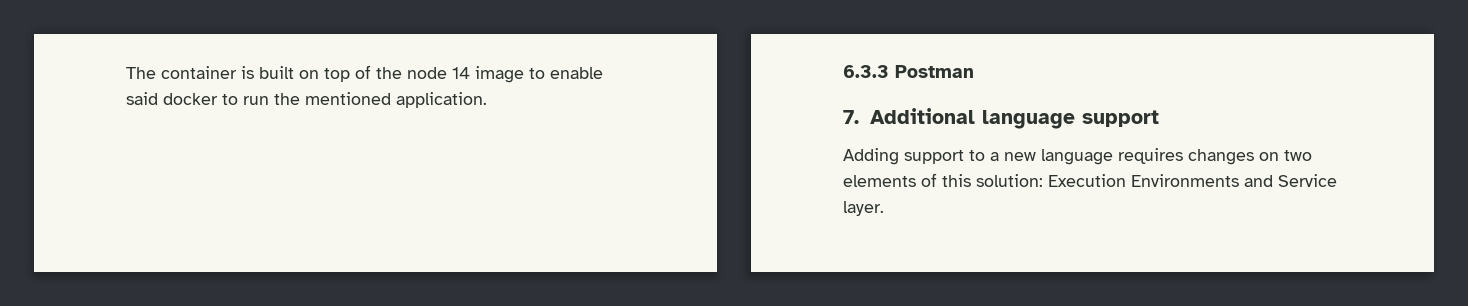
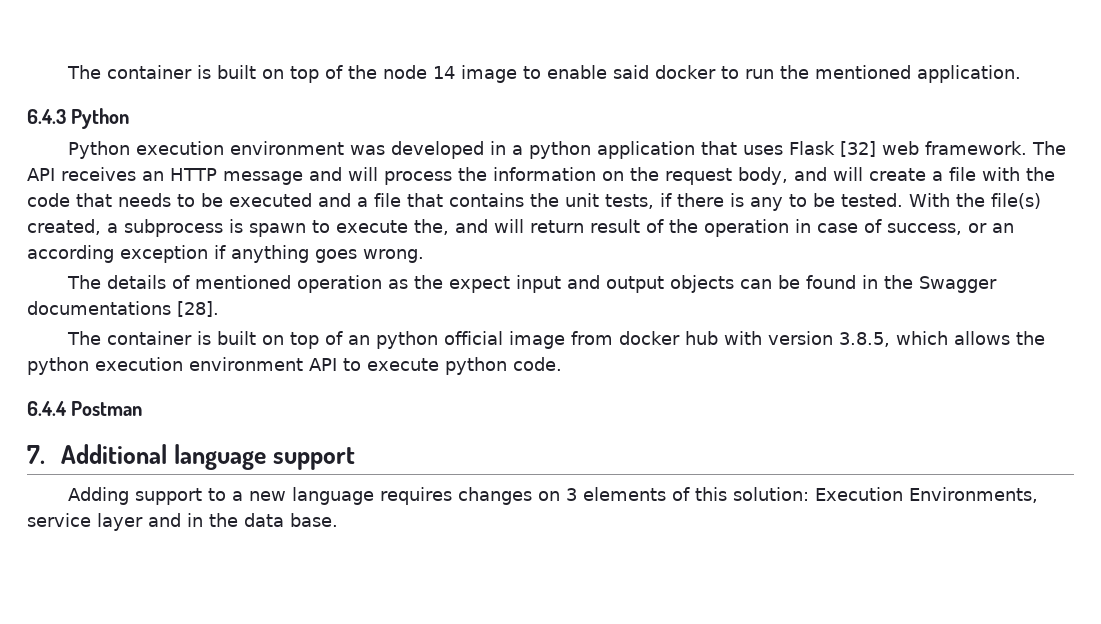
- 6.3.3 Postman
+ 6.4.3 Python
+ Python execution environment was developed in a python application that uses Flask [32] web framework. The API receives an HTTP message and will process the information on the request body, and will create a file with the code that needs to be executed and a file that contains the unit tests, if there is any to be tested. With the file(s) created, a subprocess is spawn to execute the, and will return result of the operation in case of success, or an according exception if anything goes wrong.
+ The details of mentioned operation as the expect input and output objects can be found in the Swagger documentations [28].
+ The container is built on top of an python official image from docker hub with version 3.8.5, which allows the python execution environment API to execute python code.
+ 6.4.4 Postman
- Adding support to a new language requires changes on two elements of this solution: Execution Environments and Service layer.
+ Adding support to a new language requires changes on 3 elements of this solution: Execution Environments, service layer and in the data base.

